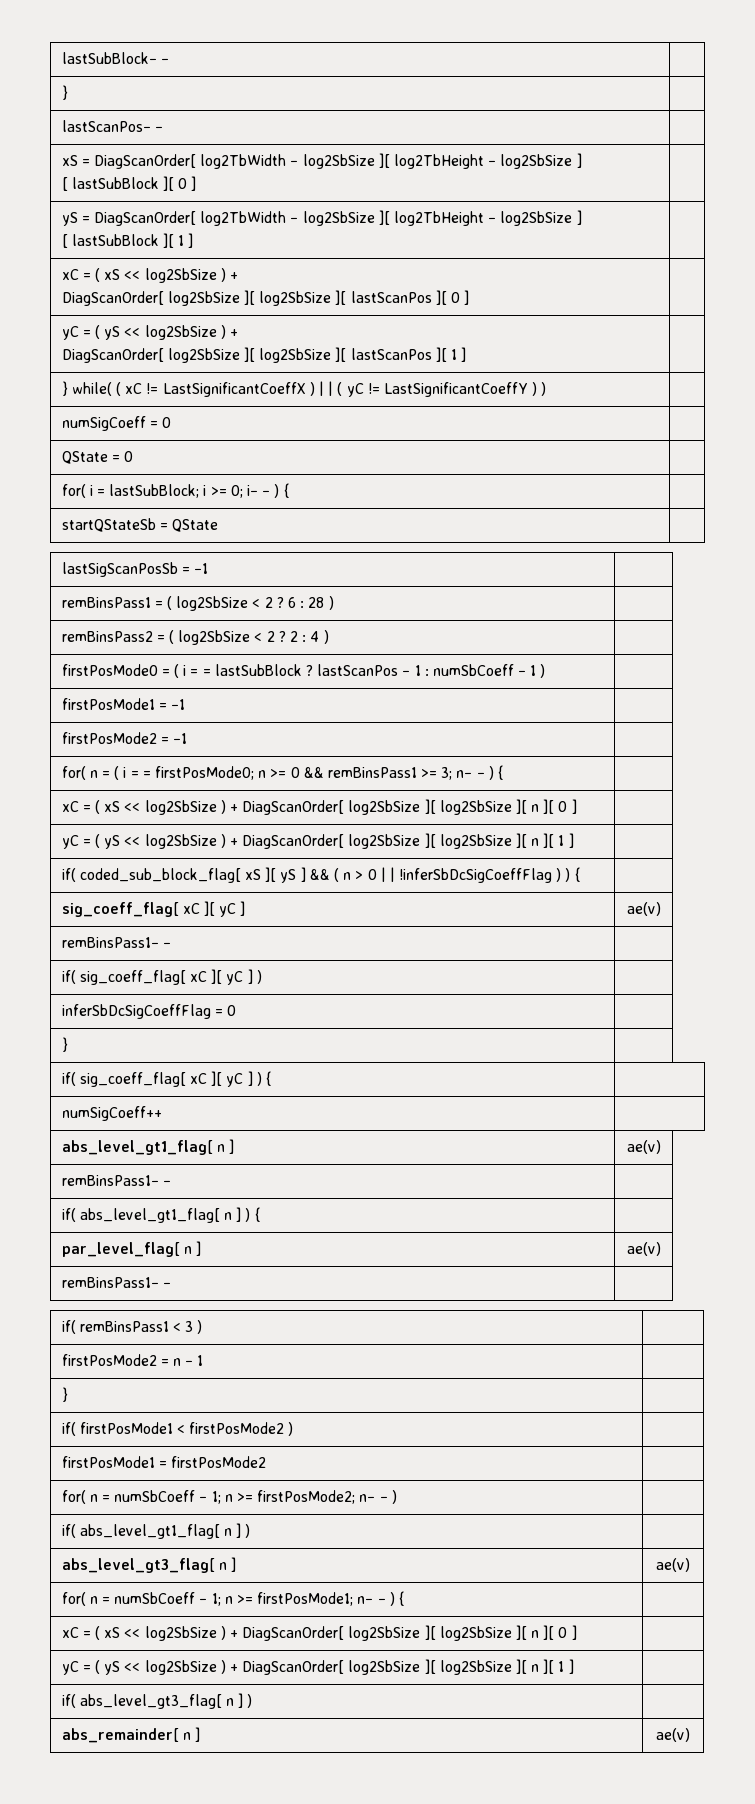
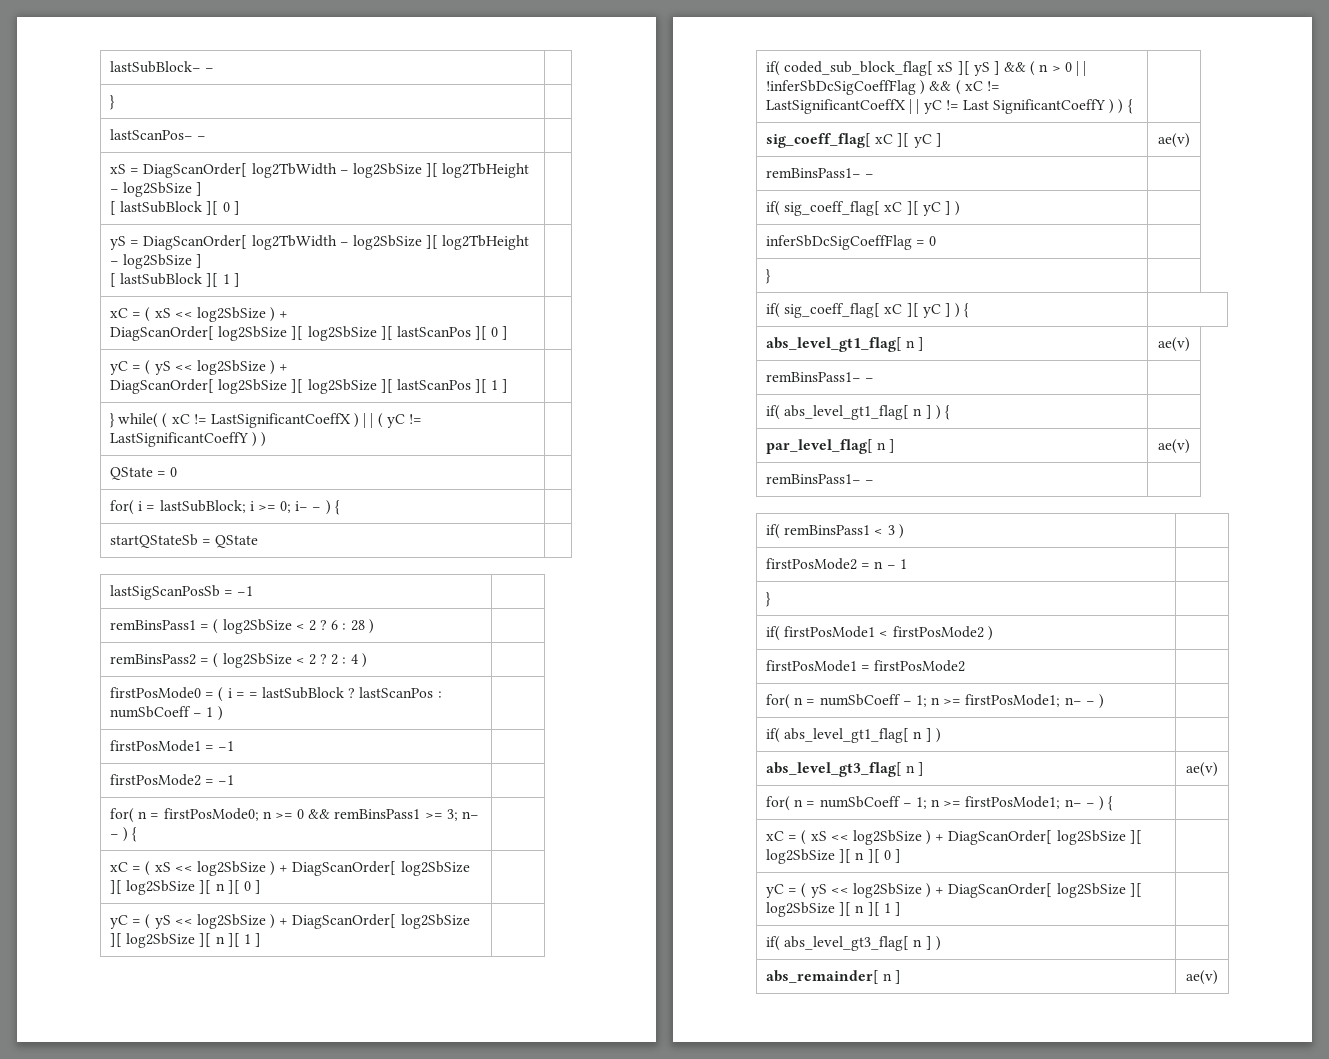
- numSigCoeff = 0 |
- firstPosMode0 = ( i = = lastSubBlock ? lastScanPos − 1 : numSbCoeff − 1 ) |
+ firstPosMode0 = ( i = = lastSubBlock ? lastScanPos : numSbCoeff − 1 ) |
- for( n = ( i = = firstPosMode0; n >= 0 && remBinsPass1 >= 3; n− − ) { |
+ for( n = firstPosMode0; n >= 0 && remBinsPass1 >= 3; n− − ) { |
- if( coded_sub_block_flag[ xS ][ yS ] && ( n > 0 | | !inferSbDcSigCoeffFlag ) ) { |
+ if( coded_sub_block_flag[ xS ][ yS ] && ( n > 0 | | !inferSbDcSigCoeffFlag ) && ( xC != LastSignificantCoeffX | | yC != Last SignificantCoeffY ) ) { |
- numSigCoeff++ |
- for( n = numSbCoeff − 1; n >= firstPosMode2; n− − ) |
+ for( n = numSbCoeff − 1; n >= firstPosMode1; n− − ) |

